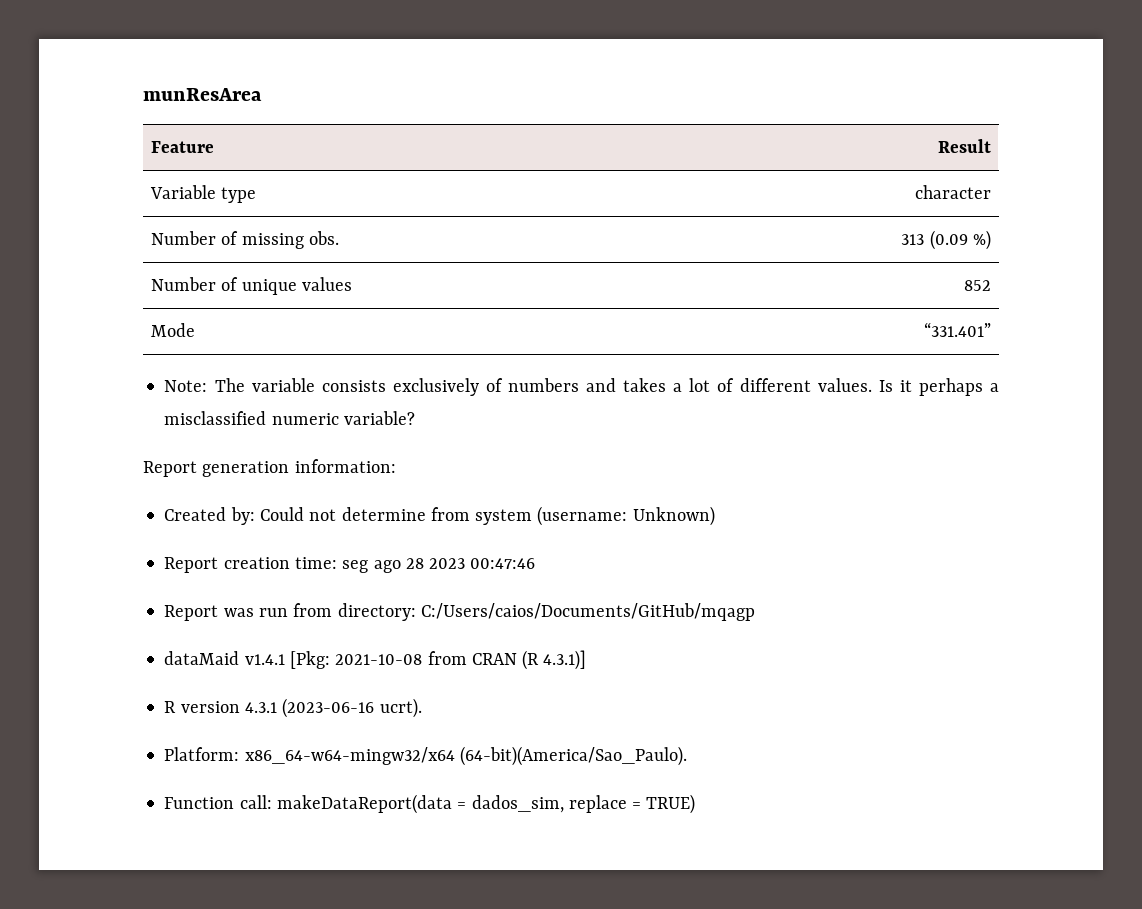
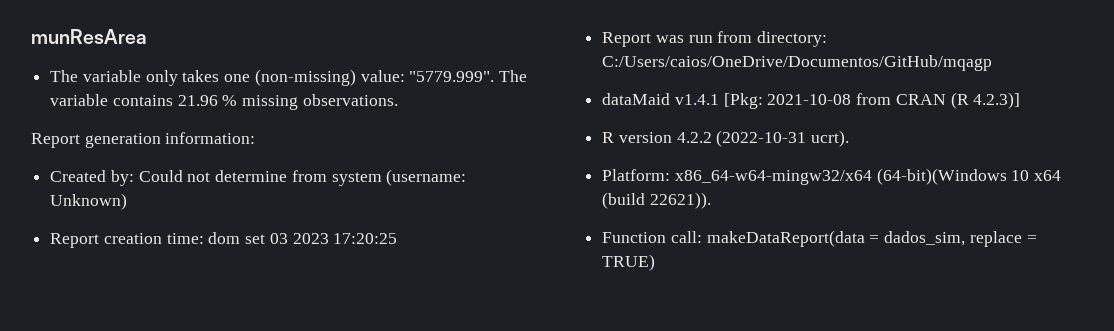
- Feature | Result
- Variable type | character
- Number of missing obs. | 313 (0.09 %)
- Number of unique values | 852
- Mode | “331.401”
- Note: The variable consists exclusively of numbers and takes a lot of different values. Is it perhaps a misclassified numeric variable?
+ The variable only takes one (non-missing) value: "5779.999". The variable contains 21.96 % missing observations.
- Report creation time: seg ago 28 2023 00:47:46
+ Report creation time: dom set 03 2023 17:20:25
- Report was run from directory: C:/Users/caios/Documents/GitHub/mqagp
+ Report was run from directory: C:/Users/caios/OneDrive/Documentos/GitHub/mqagp
- dataMaid v1.4.1 [Pkg: 2021-10-08 from CRAN (R 4.3.1)]
+ dataMaid v1.4.1 [Pkg: 2021-10-08 from CRAN (R 4.2.3)]
- R version 4.3.1 (2023-06-16 ucrt).
+ R version 4.2.2 (2022-10-31 ucrt).
- Platform: x86_64-w64-mingw32/x64 (64-bit)(America/Sao_Paulo).
+ Platform: x86_64-w64-mingw32/x64 (64-bit)(Windows 10 x64 (build 22621)).

